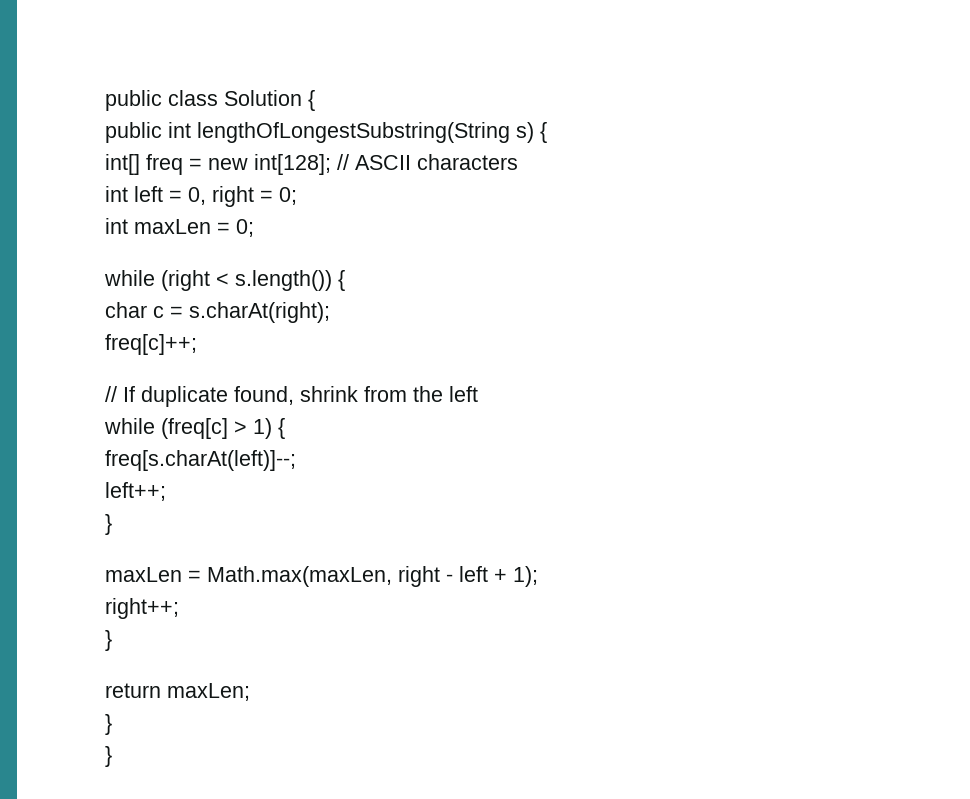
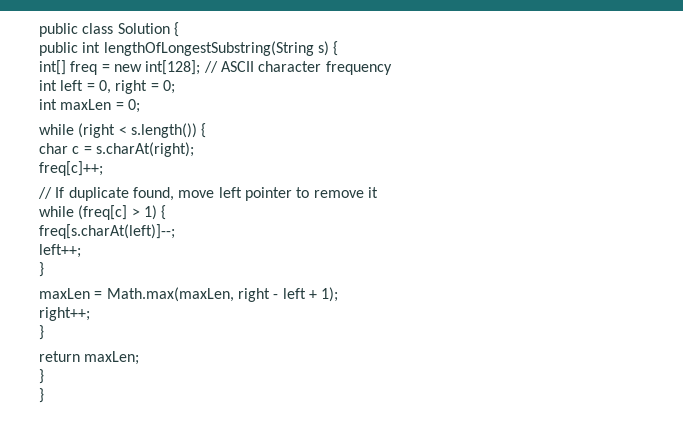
- int[] freq = new int[128]; // ASCII characters
+ int[] freq = new int[128]; // ASCII character frequency
- // If duplicate found, shrink from the left
+ // If duplicate found, move left pointer to remove it

